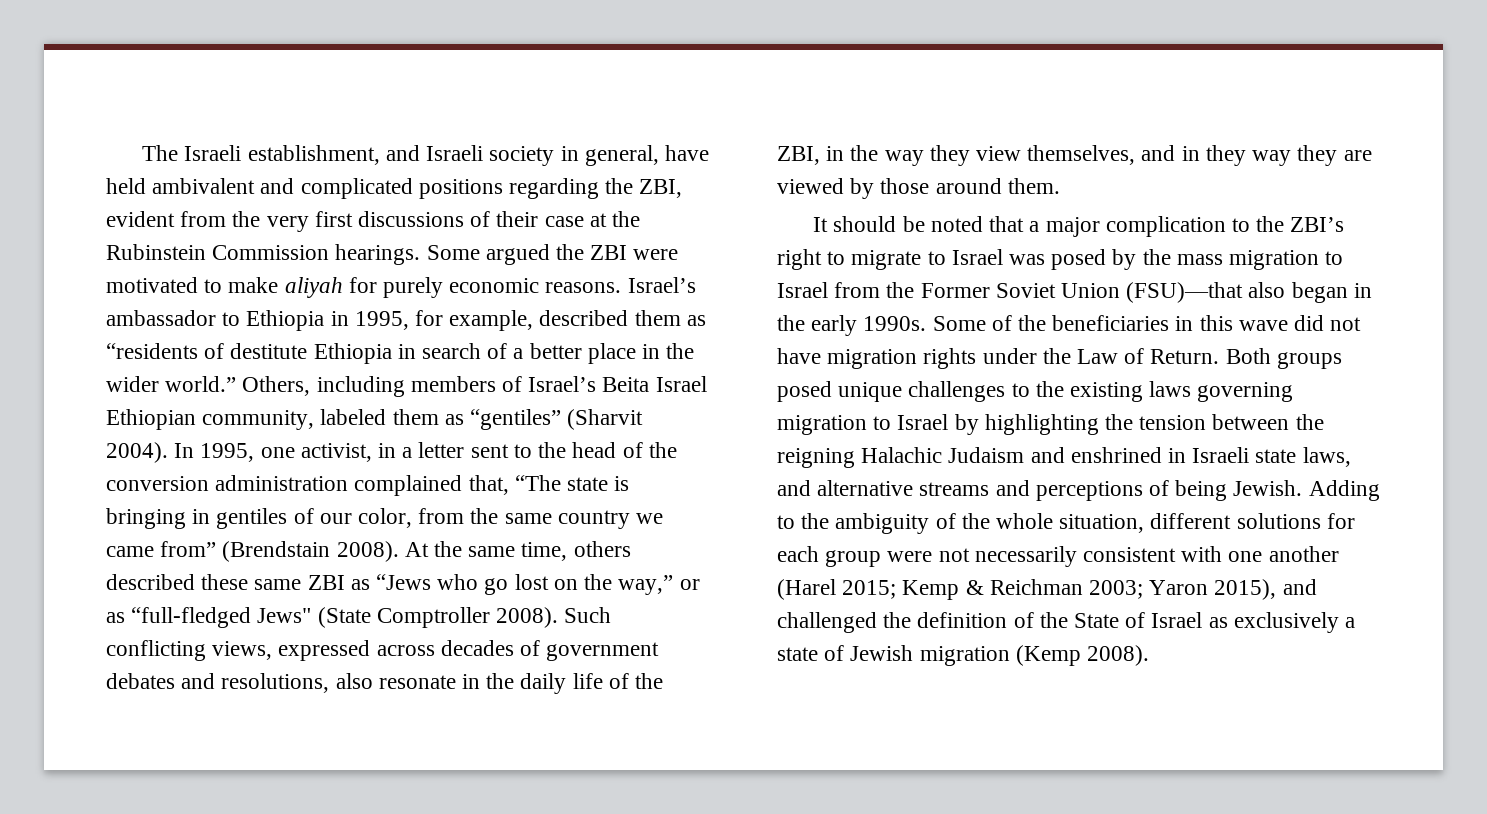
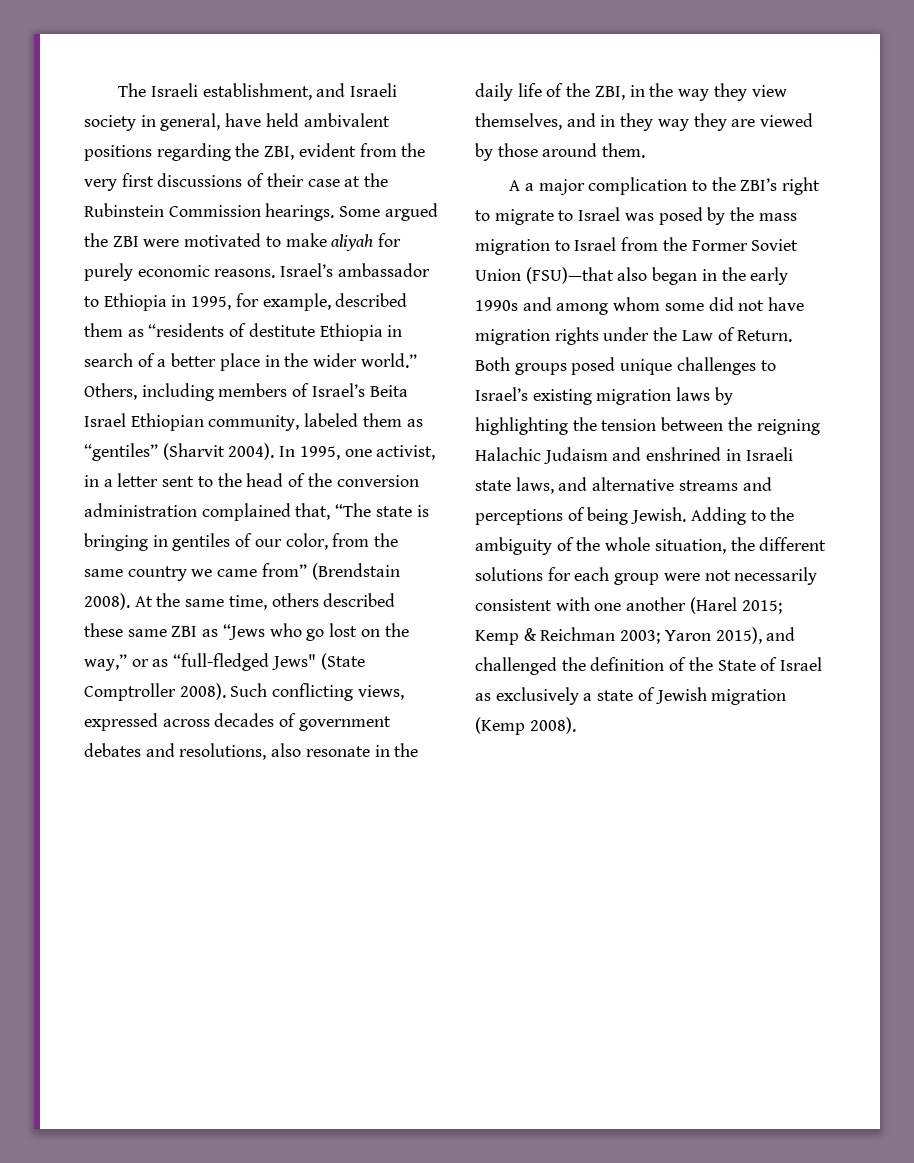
- The Israeli establishment, and Israeli society in general, have held ambivalent and complicated positions regarding the ZBI, evident from the very first discussions of their case at the Rubinstein Commission hearings.
+ The Israeli establishment, and Israeli society in general, have held ambivalent positions regarding the ZBI, evident from the very first discussions of their case at the Rubinstein Commission hearings.
- It should be noted that a major complication to the ZBI’s right to migrate to Israel was posed by the mass migration to Israel from the Former Soviet Union (FSU)—that also began in the early 1990s. Some of the beneficiaries in this wave did not have migration rights under the Law of Return.
+ A a major complication to the ZBI’s right to migrate to Israel was posed by the mass migration to Israel from the Former Soviet Union (FSU)—that also began in the early 1990s and among whom some did not have migration rights under the Law of Return.
- Both groups posed unique challenges to the existing laws governing migration to Israel by highlighting the tension between the reigning Halachic Judaism and enshrined in Israeli state laws, and alternative streams and perceptions of being Jewish.
+ Both groups posed unique challenges to Israel’s existing migration laws by highlighting the tension between the reigning Halachic Judaism and enshrined in Israeli state laws, and alternative streams and perceptions of being Jewish.
- Adding to the ambiguity of the whole situation, different solutions for each group were not necessarily consistent with one another (Harel 2015; Kemp & Reichman 2003; Yaron 2015), and challenged the definition of the State of Israel as exclusively a state of Jewish migration (Kemp 2008).
+ Adding to the ambiguity of the whole situation, the different solutions for each group were not necessarily consistent with one another (Harel 2015; Kemp & Reichman 2003; Yaron 2015), and challenged the definition of the State of Israel as exclusively a state of Jewish migration (Kemp 2008).

